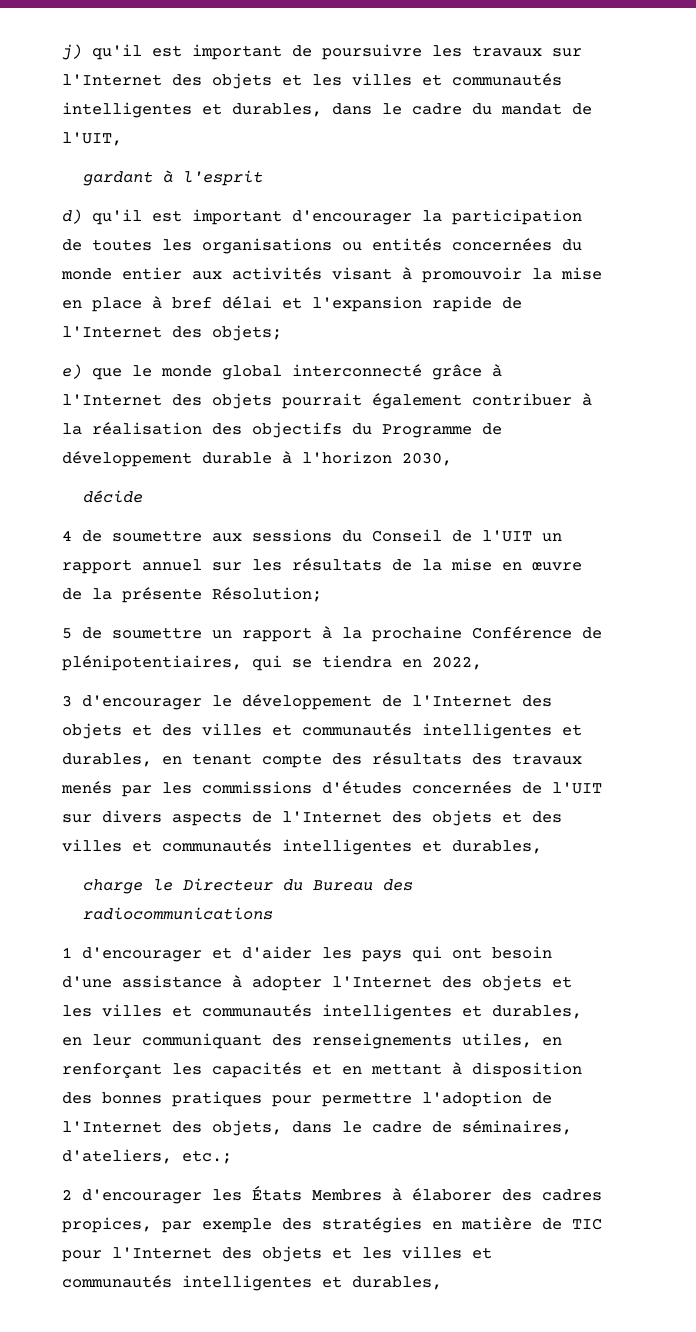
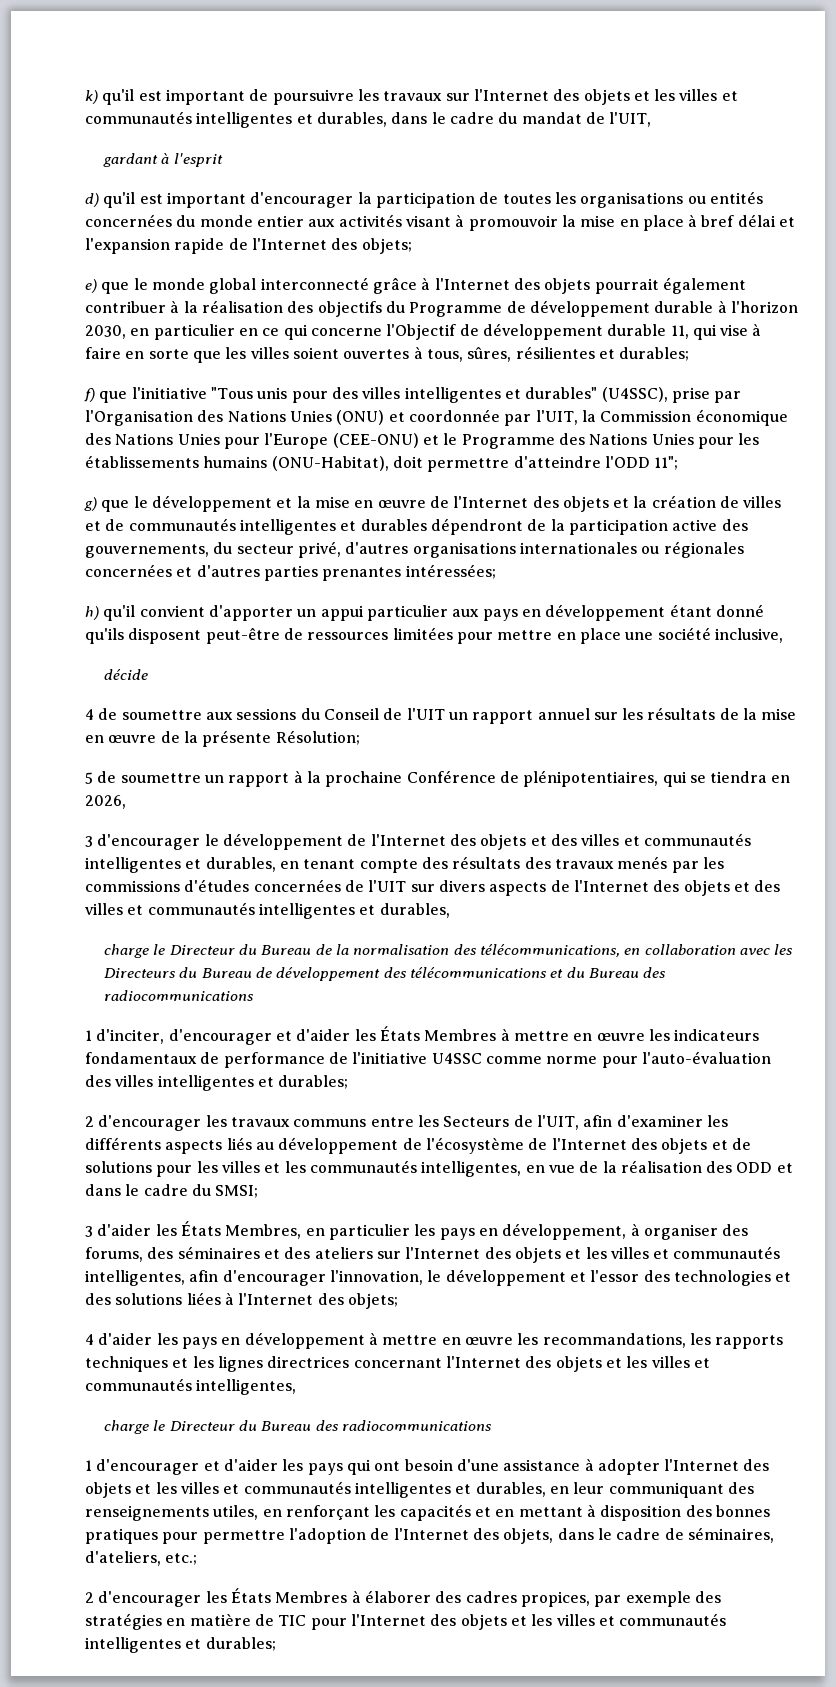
- j) qu'il est important de poursuivre les travaux sur l'Internet des objets et les villes et communautés intelligentes et durables, dans le cadre du mandat de l'UIT,
+ k) qu'il est important de poursuivre les travaux sur l'Internet des objets et les villes et communautés intelligentes et durables, dans le cadre du mandat de l'UIT,
- e) que le monde global interconnecté grâce à l'Internet des objets pourrait également contribuer à la réalisation des objectifs du Programme de développement durable à l'horizon 2030,
+ e) que le monde global interconnecté grâce à l'Internet des objets pourrait également contribuer à la réalisation des objectifs du Programme de développement durable à l'horizon 2030, en particulier en ce qui concerne l'Objectif de développement durable 11, qui vise à faire en sorte que les villes soient ouvertes à tous, sûres, résilientes et durables;
+ f) que l'initiative "Tous unis pour des villes intelligentes et durables" (U4SSC), prise par l'Organisation des Nations Unies (ONU) et coordonnée par l'UIT, la Commission économique des Nations Unies pour l'Europe (CEE-ONU) et le Programme des Nations Unies pour les établissements humains (ONU-Habitat), doit permettre d'atteindre l'ODD 11";
+ g) que le développement et la mise en œuvre de l'Internet des objets et la création de villes et de communautés intelligentes et durables dépendront de la participation active des gouvernements, du secteur privé, d'autres organisations internationales ou régionales concernées et d'autres parties prenantes intéressées;
+ h) qu'il convient d'apporter un appui particulier aux pays en développement étant donné qu'ils disposent peut-être de ressources limitées pour mettre en place une société inclusive,
- 5 de soumettre un rapport à la prochaine Conférence de plénipotentiaires, qui se tiendra en 2022,
+ 5 de soumettre un rapport à la prochaine Conférence de plénipotentiaires, qui se tiendra en 2026,
+ charge le Directeur du Bureau de la normalisation des télécommunications, en collaboration avec les Directeurs du Bureau de développement des télécommunications et du Bureau des radiocommunications
+ 1 d'inciter, d'encourager et d'aider les États Membres à mettre en œuvre les indicateurs fondamentaux de performance de l'initiative U4SSC comme norme pour l'auto-évaluation des villes intelligentes et durables;
+ 2 d'encourager les travaux communs entre les Secteurs de l'UIT, afin d'examiner les différents aspects liés au développement de l'écosystème de l'Internet des objets et de solutions pour les villes et les communautés intelligentes, en vue de la réalisation des ODD et dans le cadre du SMSI;
+ 3 d'aider les États Membres, en particulier les pays en développement, à organiser des forums, des séminaires et des ateliers sur l'Internet des objets et les villes et communautés intelligentes, afin d'encourager l'innovation, le développement et l'essor des technologies et des solutions liées à l'Internet des objets;
+ 4 d'aider les pays en développement à mettre en œuvre les recommandations, les rapports techniques et les lignes directrices concernant l'Internet des objets et les villes et communautés intelligentes,
- 2 d'encourager les États Membres à élaborer des cadres propices, par exemple des stratégies en matière de TIC pour l'Internet des objets et les villes et communautés intelligentes et durables,
+ 2 d'encourager les États Membres à élaborer des cadres propices, par exemple des stratégies en matière de TIC pour l'Internet des objets et les villes et communautés intelligentes et durables;

